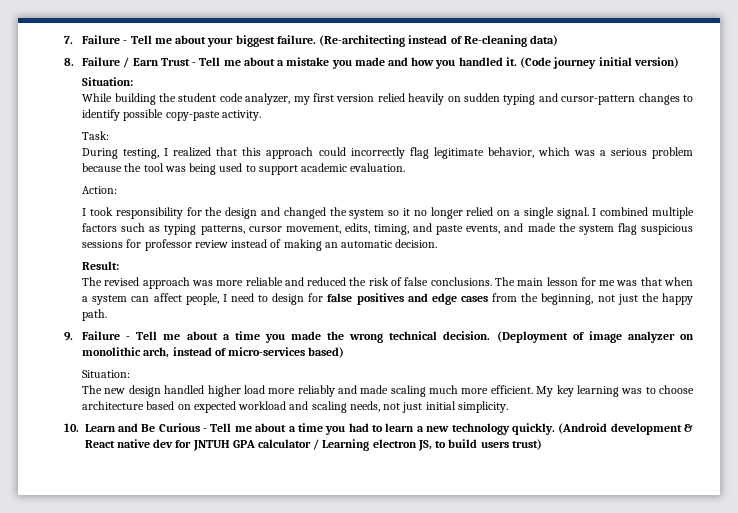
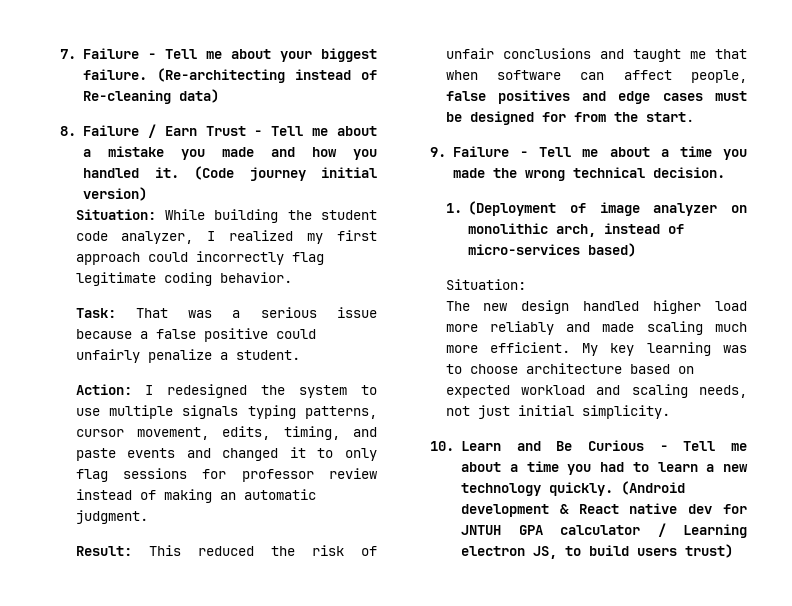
  (Code journey initial version)
- Situation:
- While building the student code analyzer, my first version relied heavily on sudden typing and cursor-pattern changes to identify possible copy-paste activity.
- Task:
- During testing, I realized that this approach could incorrectly flag legitimate behavior, which was a serious problem because the tool was being used to support academic evaluation.
- Action:
- I took responsibility for the design and changed the system so it no longer relied on a single signal. I combined multiple factors such as typing patterns, cursor movement, edits, timing, and paste events, and made the system flag suspicious sessions for professor review instead of making an automatic decision.
+ Situation: While building the student code analyzer, I realized my first approach could incorrectly flag legitimate coding behavior.
+ Task: That was a serious issue because a false positive could unfairly penalize a student.
+ Action: I redesigned the system to use multiple signals typing patterns, cursor movement, edits, timing, and paste events and changed it to only flag sessions for professor review instead of making an automatic judgment.
- Result:
- The revised approach was more reliable and reduced the risk of false conclusions. The main lesson for me was that when a system can affect people, I need to design for false positives and edge cases from the beginning, not just the happy path.
+ Result: This reduced the risk of unfair conclusions and taught me that when software can affect people, false positives and edge cases must be designed for from the start.
- 9. Failure - Tell me about a time you made the wrong technical decision. (Deployment of image analyzer on monolithic arch, instead of micro-services based)
+ 9. Failure - Tell me about a time you made the wrong technical decision.
+ 1. (Deployment of image analyzer on monolithic arch, instead of micro-services based)

